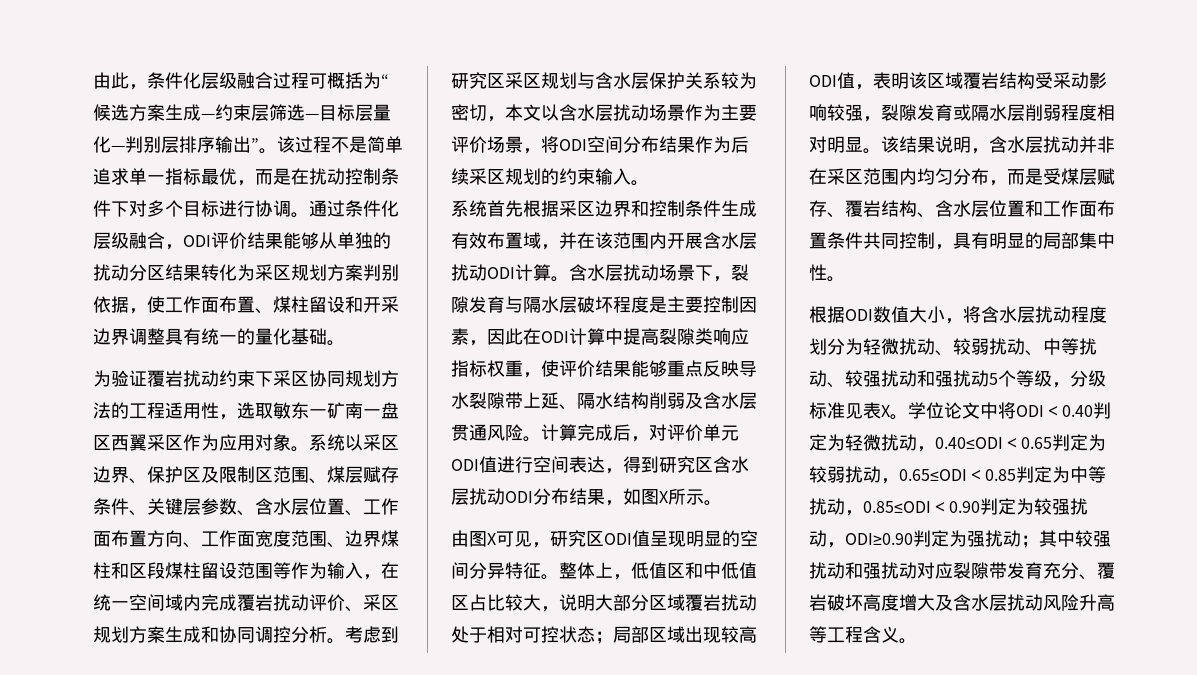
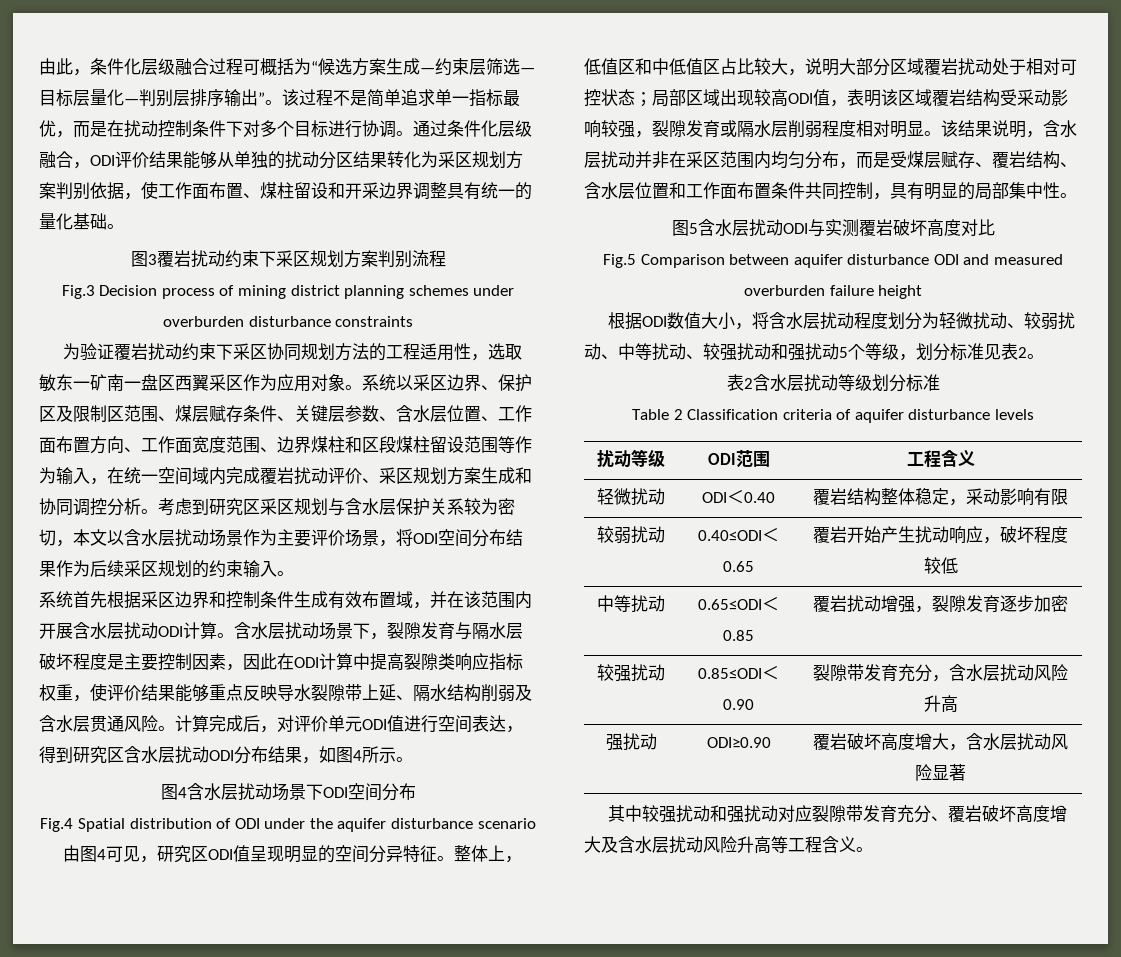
+ 图3覆岩扰动约束下采区规划方案判别流程
+ Fig.3 Decision process of mining district planning schemes under overburden disturbance constraints
- 计算完成后，对评价单元ODI值进行空间表达，得到研究区含水层扰动ODI分布结果，如图X所示。
+ 计算完成后，对评价单元ODI值进行空间表达，得到研究区含水层扰动ODI分布结果，如图4所示。
+ 图4含水层扰动场景下ODI空间分布
+ Fig.4 Spatial distribution of ODI under the aquifer disturbance scenario
- 由图X可见，研究区ODI值呈现明显的空间分异特征。
+ 由图4可见，研究区ODI值呈现明显的空间分异特征。
+ 图5含水层扰动ODI与实测覆岩破坏高度对比
+ Fig.5 Comparison between aquifer disturbance ODI and measured overburden failure height
- 根据ODI数值大小，将含水层扰动程度划分为轻微扰动、较弱扰动、中等扰动、较强扰动和强扰动5个等级，分级标准见表X。学位论文中将ODI＜0.40判定为轻微扰动，0.40≤ODI＜0.65判定为较弱扰动，0.65≤ODI＜0.85判定为中等扰动，0.85≤ODI＜0.90判定为较强扰动，ODI≥0.90判定为强扰动；其中较强扰动和强扰动对应裂隙带发育充分、覆岩破坏高度增大及含水层扰动风险升高等工程含义。
+ 根据ODI数值大小，将含水层扰动程度划分为轻微扰动、较弱扰动、中等扰动、较强扰动和强扰动5个等级，划分标准见表2。
+ 表2含水层扰动等级划分标准
+ Table 2 Classification criteria of aquifer disturbance levels
+ 扰动等级 | ODI范围 | 工程含义
+ 轻微扰动 | ODI＜0.40 | 覆岩结构整体稳定，采动影响有限
+ 较弱扰动 | 0.40≤ODI＜0.65 | 覆岩开始产生扰动响应，破坏程度较低
+ 中等扰动 | 0.65≤ODI＜0.85 | 覆岩扰动增强，裂隙发育逐步加密
+ 较强扰动 | 0.85≤ODI＜0.90 | 裂隙带发育充分，含水层扰动风险升高
+ 强扰动 | ODI≥0.90 | 覆岩破坏高度增大，含水层扰动风险显著
+ 其中较强扰动和强扰动对应裂隙带发育充分、覆岩破坏高度增大及含水层扰动风险升高等工程含义。

